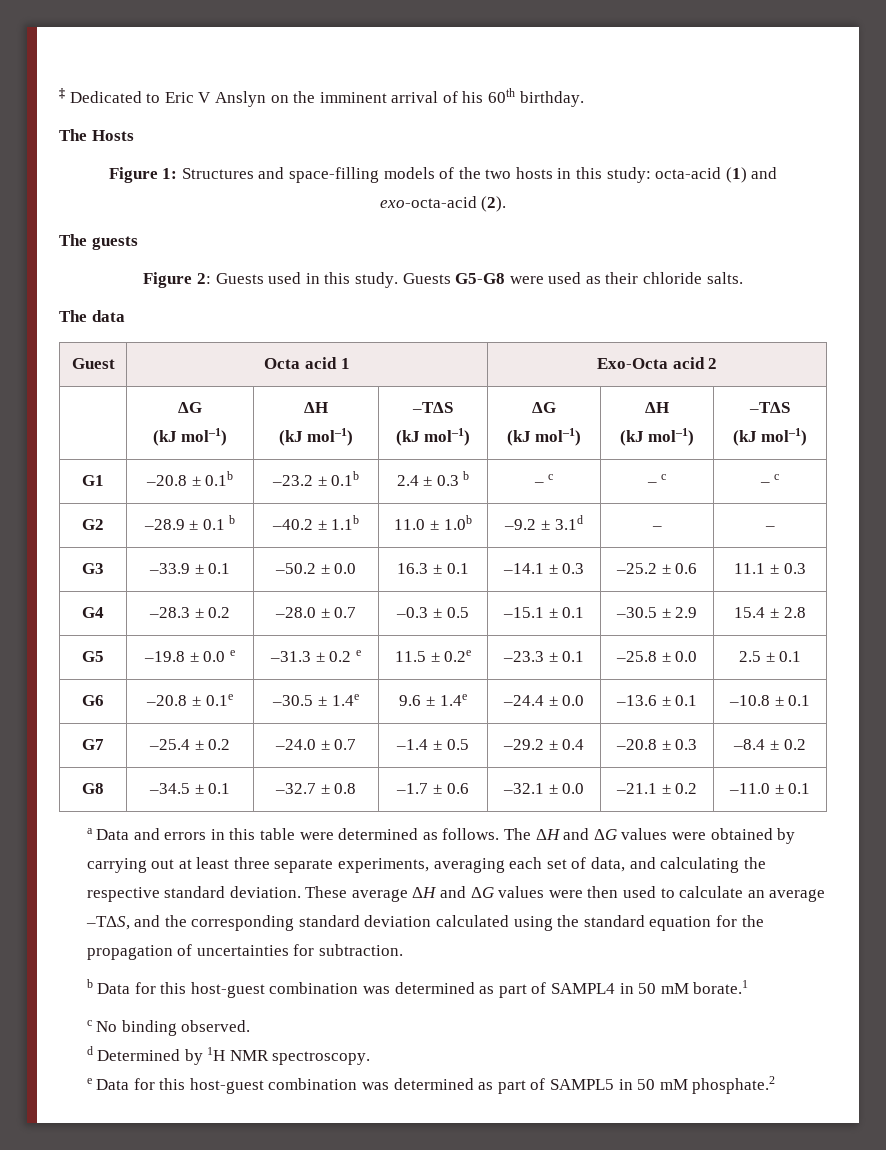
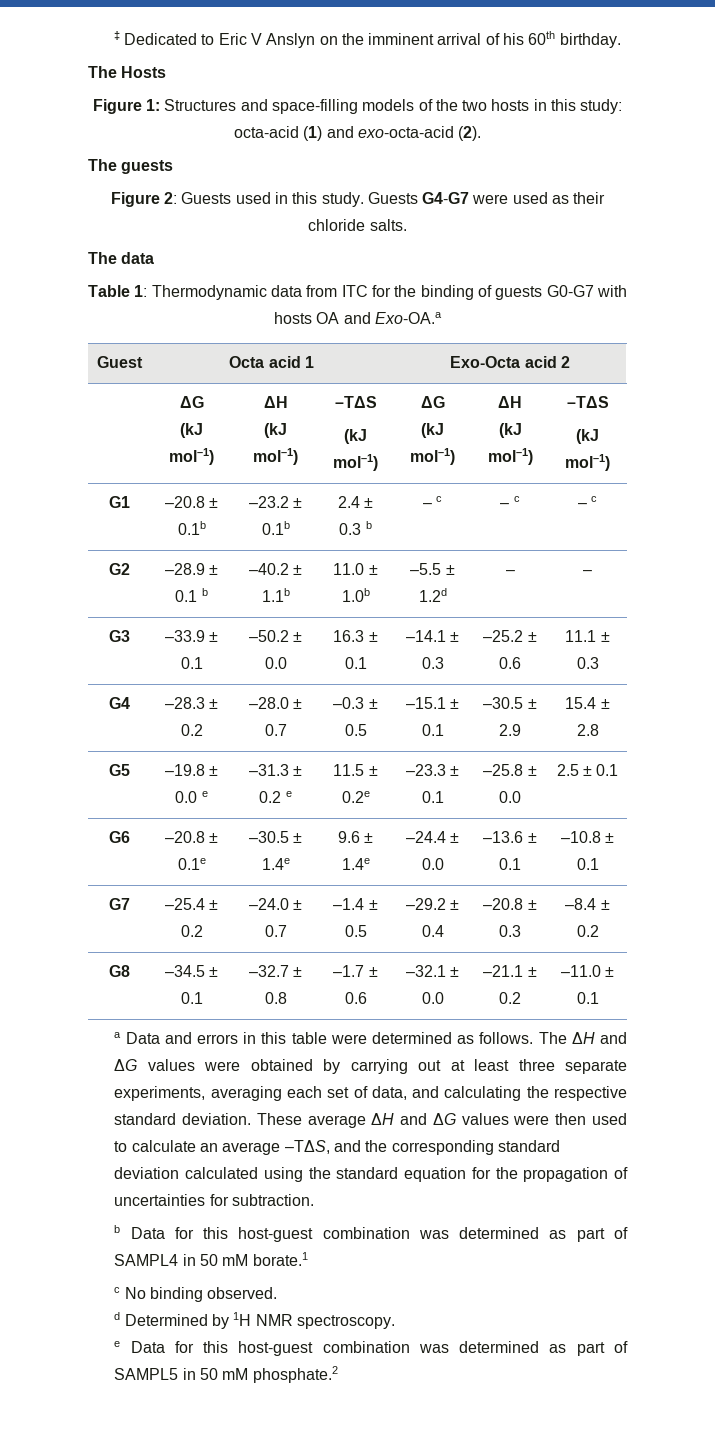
- Guests G5-G8 were used as their chloride salts.
+ Guests G4-G7 were used as their chloride salts.
+ Table 1: Thermodynamic data from ITC for the binding of guests G0-G7 with hosts OA and Exo-OA.a
- G2 | –28.9 ± 0.1 b | –40.2 ± 1.1b | 11.0 ± 1.0b | –9.2 ± 3.1d | – | –
+ G2 | –28.9 ± 0.1 b | –40.2 ± 1.1b | 11.0 ± 1.0b | –5.5 ± 1.2d | – | –

